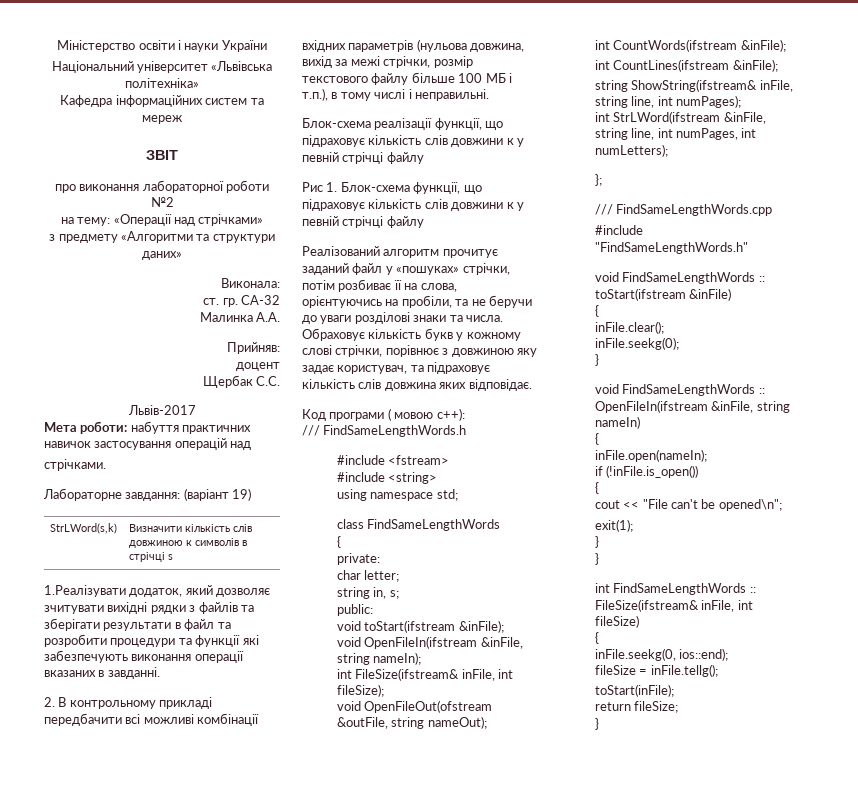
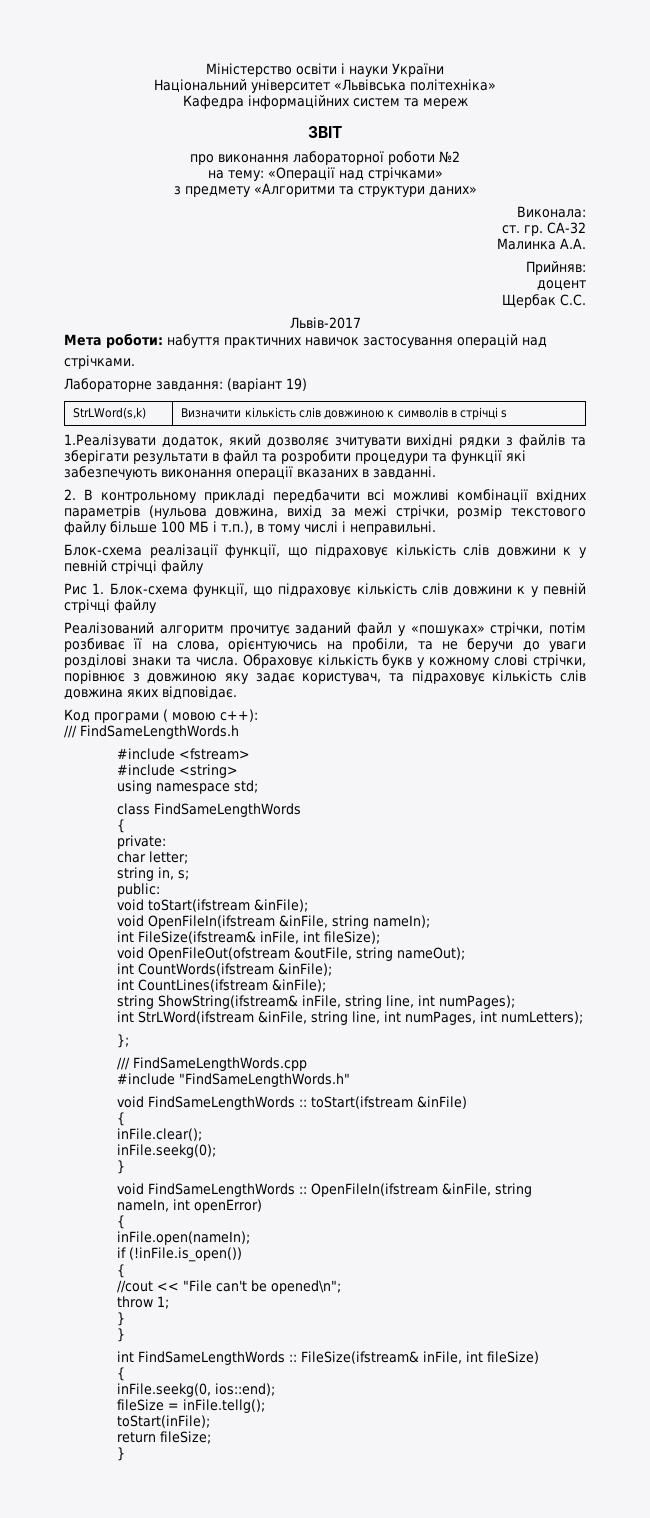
- void FindSameLengthWords :: OpenFileIn(ifstream &inFile, string nameIn)
+ void FindSameLengthWords :: OpenFileIn(ifstream &inFile, string nameIn, int openError)
- cout << "File can't be opened\n";
+ //cout << "File can't be opened\n";
- exit(1);
+ throw 1;

